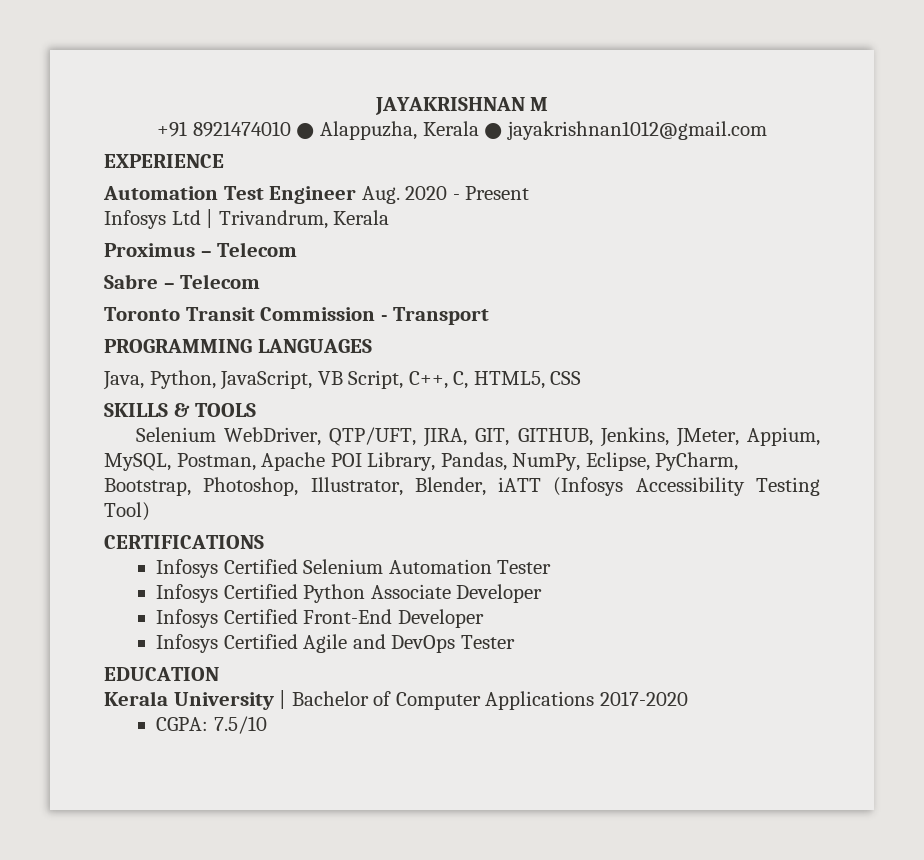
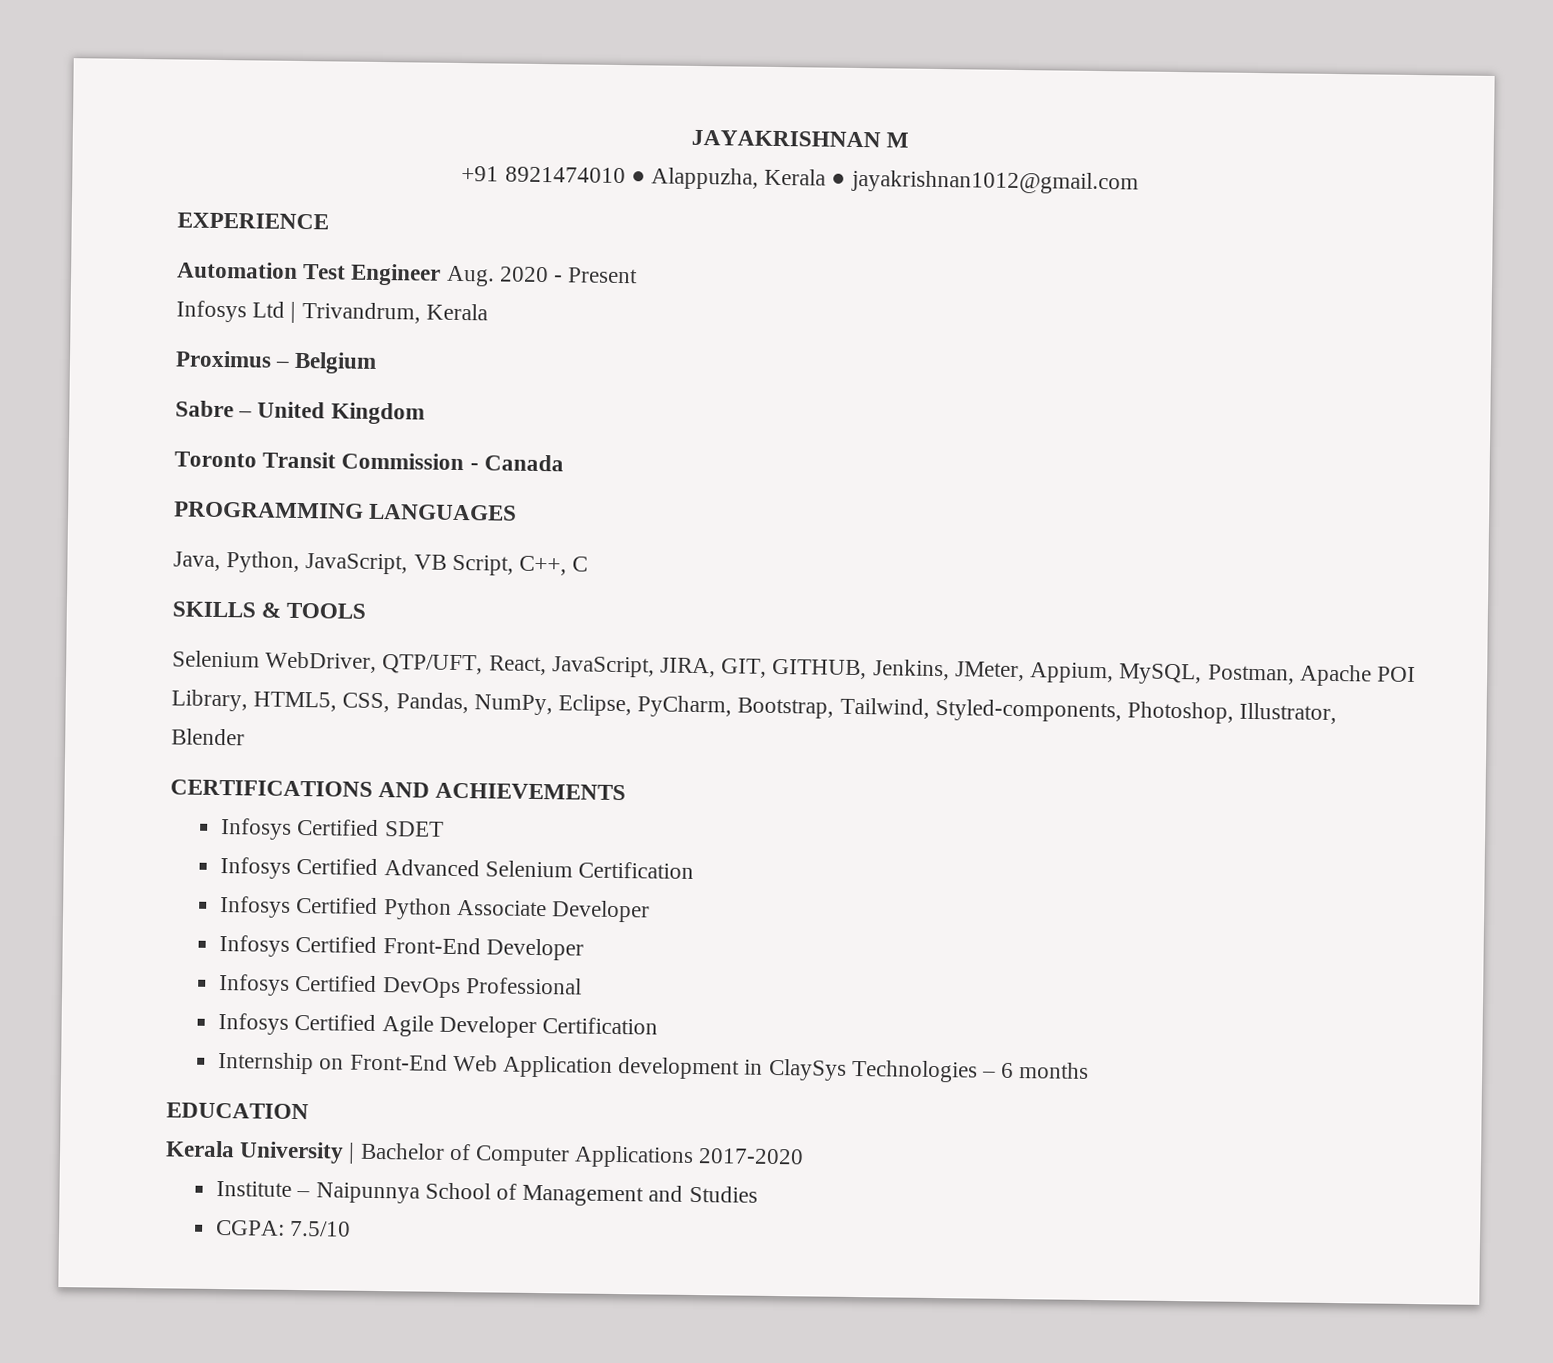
- Proximus – Telecom
+ Proximus – Belgium
- Sabre – Telecom
+ Sabre – United Kingdom
- Toronto Transit Commission - Transport
+ Toronto Transit Commission - Canada
- Java, Python, JavaScript, VB Script, C++, C, HTML5, CSS
+ Java, Python, JavaScript, VB Script, C++, C
- Selenium WebDriver, QTP/UFT, JIRA, GIT, GITHUB, Jenkins, JMeter, Appium, MySQL, Postman, Apache POI Library, Pandas, NumPy, Eclipse, PyCharm, Bootstrap, Photoshop, Illustrator, Blender, iATT (Infosys Accessibility Testing Tool)
+ Selenium WebDriver, QTP/UFT, React, JavaScript, JIRA, GIT, GITHUB, Jenkins, JMeter, Appium, MySQL, Postman, Apache POI Library, HTML5, CSS, Pandas, NumPy, Eclipse, PyCharm, Bootstrap, Tailwind, Styled-components, Photoshop, Illustrator, Blender
- CERTIFICATIONS
- Infosys Certified Selenium Automation Tester
+ CERTIFICATIONS AND ACHIEVEMENTS
+ Infosys Certified SDET
+ Infosys Certified Advanced Selenium Certification
+ Infosys Certified DevOps Professional
- Infosys Certified Agile and DevOps Tester
+ Infosys Certified Agile Developer Certification
+ Internship on Front-End Web Application development in ClaySys Technologies – 6 months
+ Institute – Naipunnya School of Management and Studies

